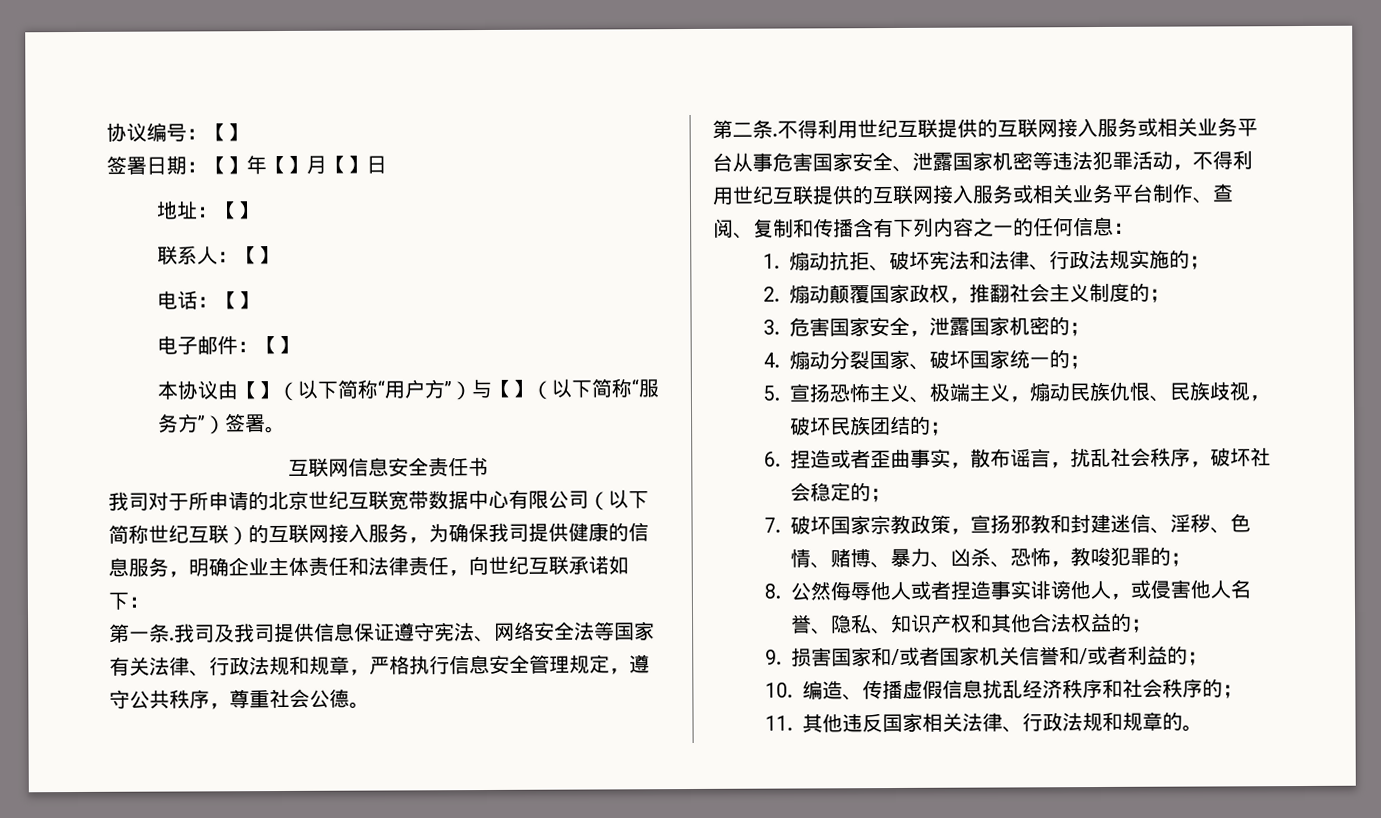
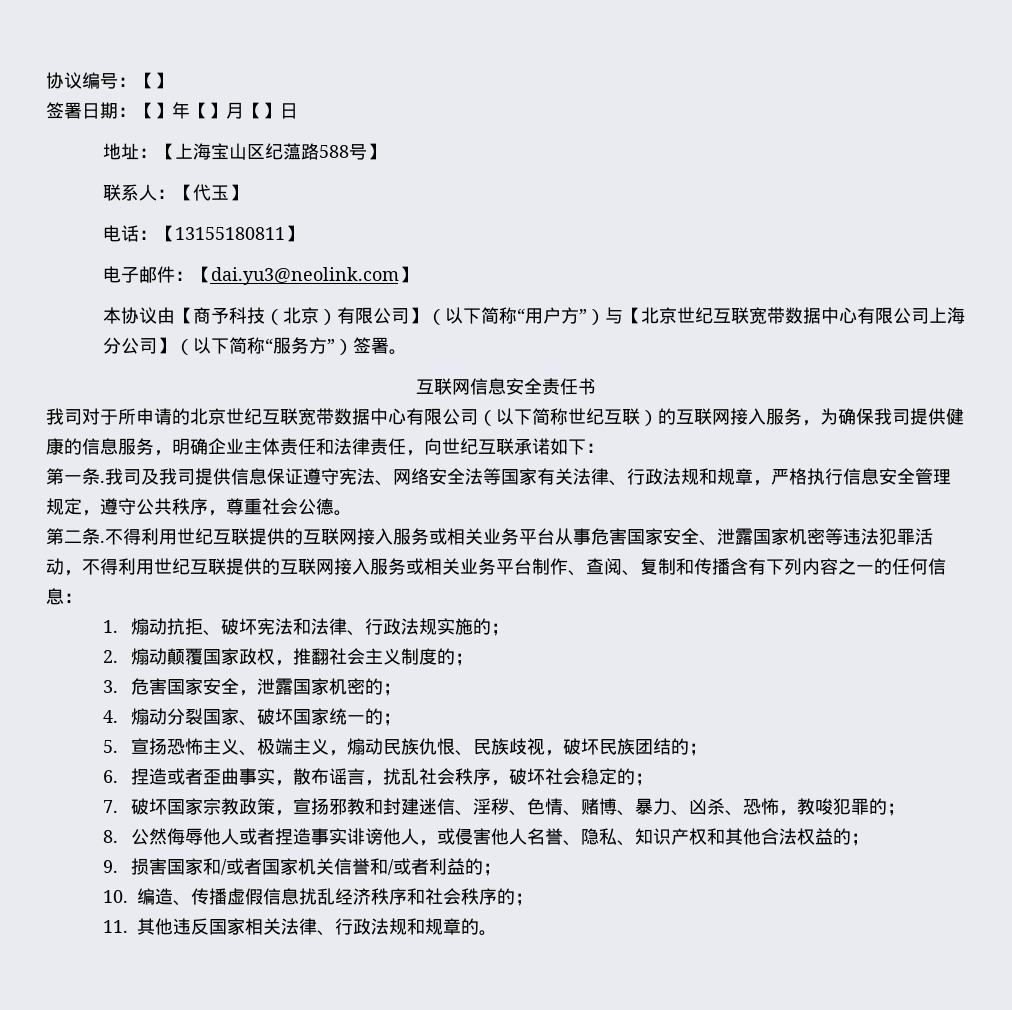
- 地址：【】
+ 地址：【上海宝山区纪蕰路588号】
- 联系人：【】
+ 联系人：【代玉】
- 电话：【】
+ 电话：【13155180811】
- 电子邮件：【】
+ 电子邮件：【dai.yu3@neolink.com】
- 本协议由【】（以下简称“用户方”）与【】（以下简称“服务方”）签署。
+ 本协议由【商予科技（北京）有限公司】（以下简称“用户方”）与【北京世纪互联宽带数据中心有限公司上海分公司】（以下简称“服务方”）签署。

